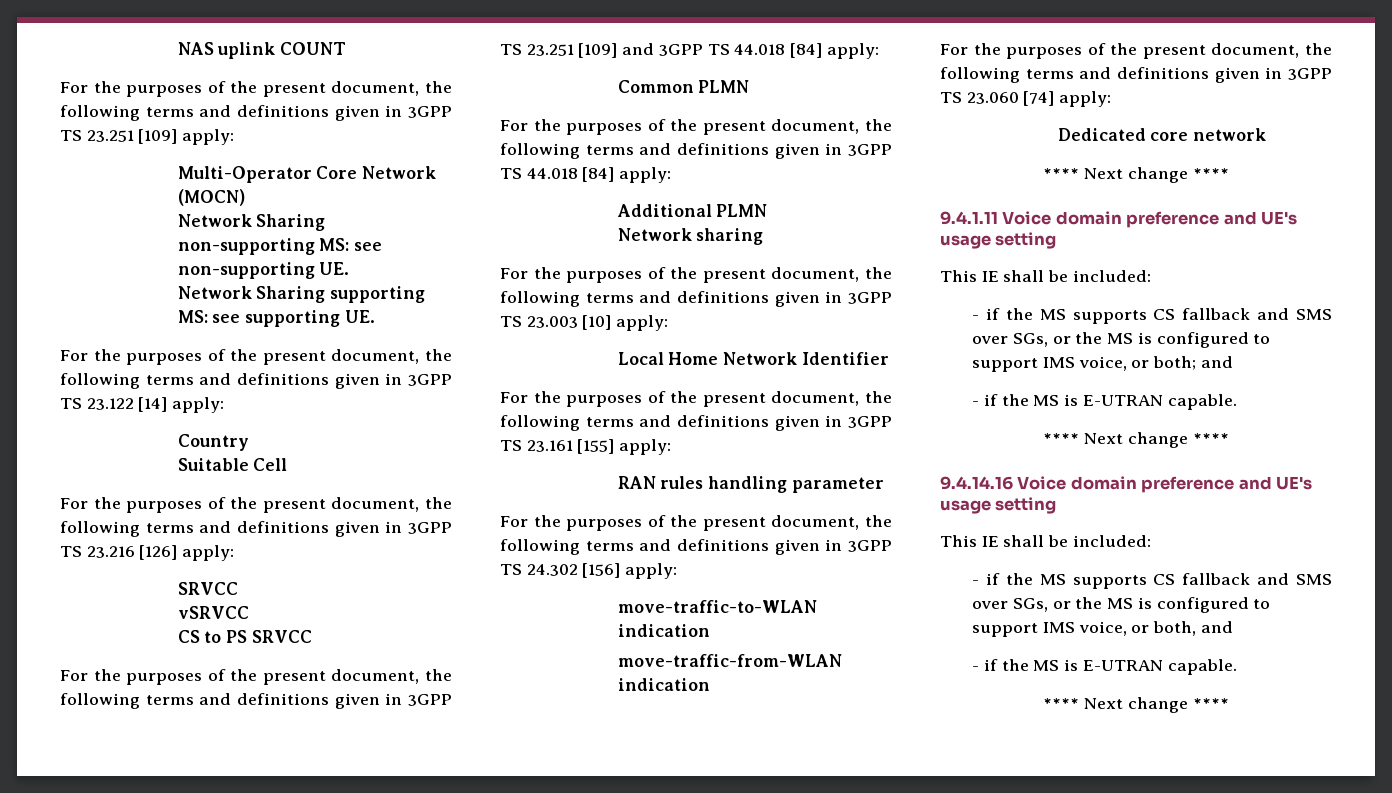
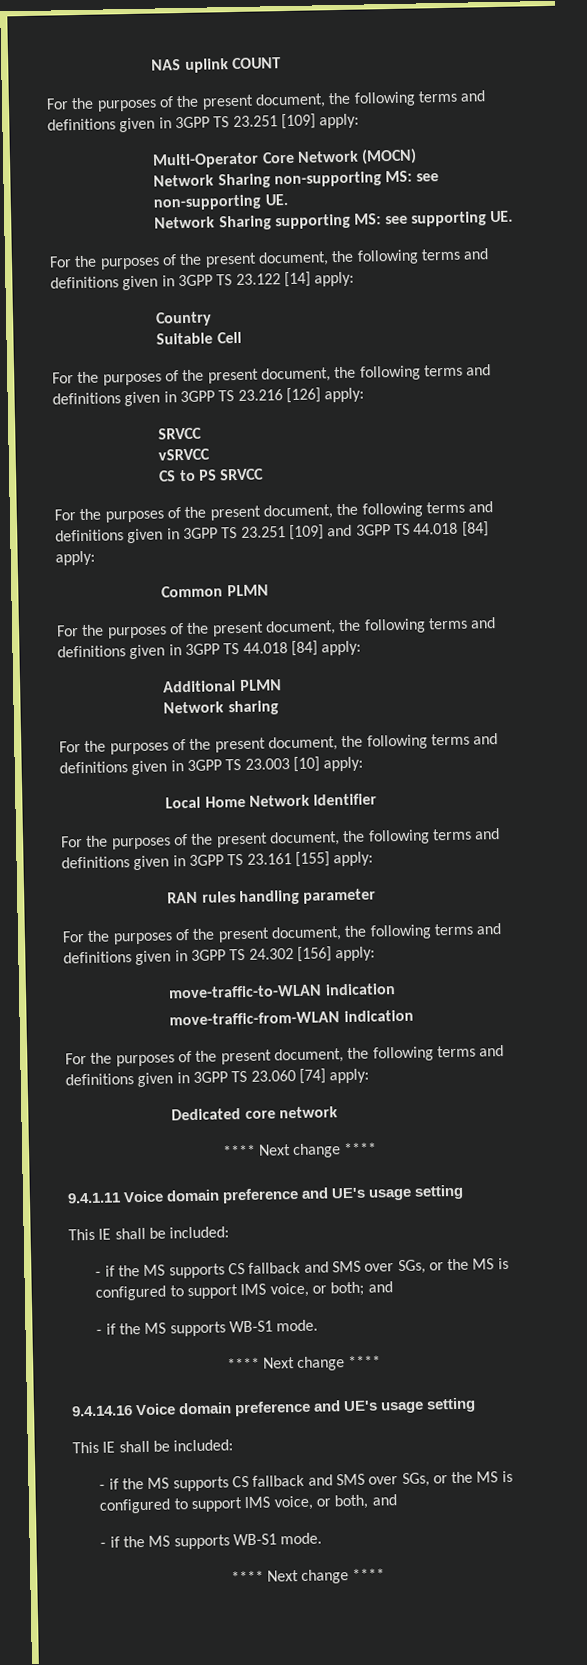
  - if the MS supports CS fallback and SMS over SGs, or the MS is configured to support IMS voice, or both; and
- - if the MS is E-UTRAN capable.
+ - if the MS supports WB-S1 mode.
  - if the MS supports CS fallback and SMS over SGs, or the MS is configured to support IMS voice, or both, and
- - if the MS is E-UTRAN capable.
+ - if the MS supports WB-S1 mode.

